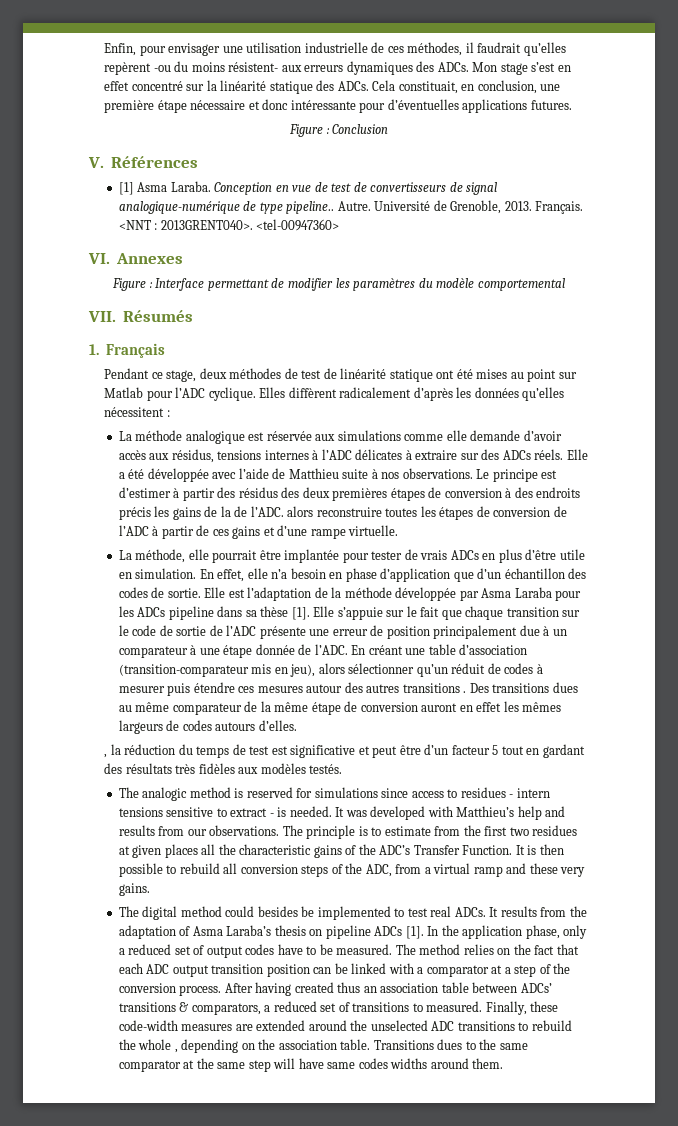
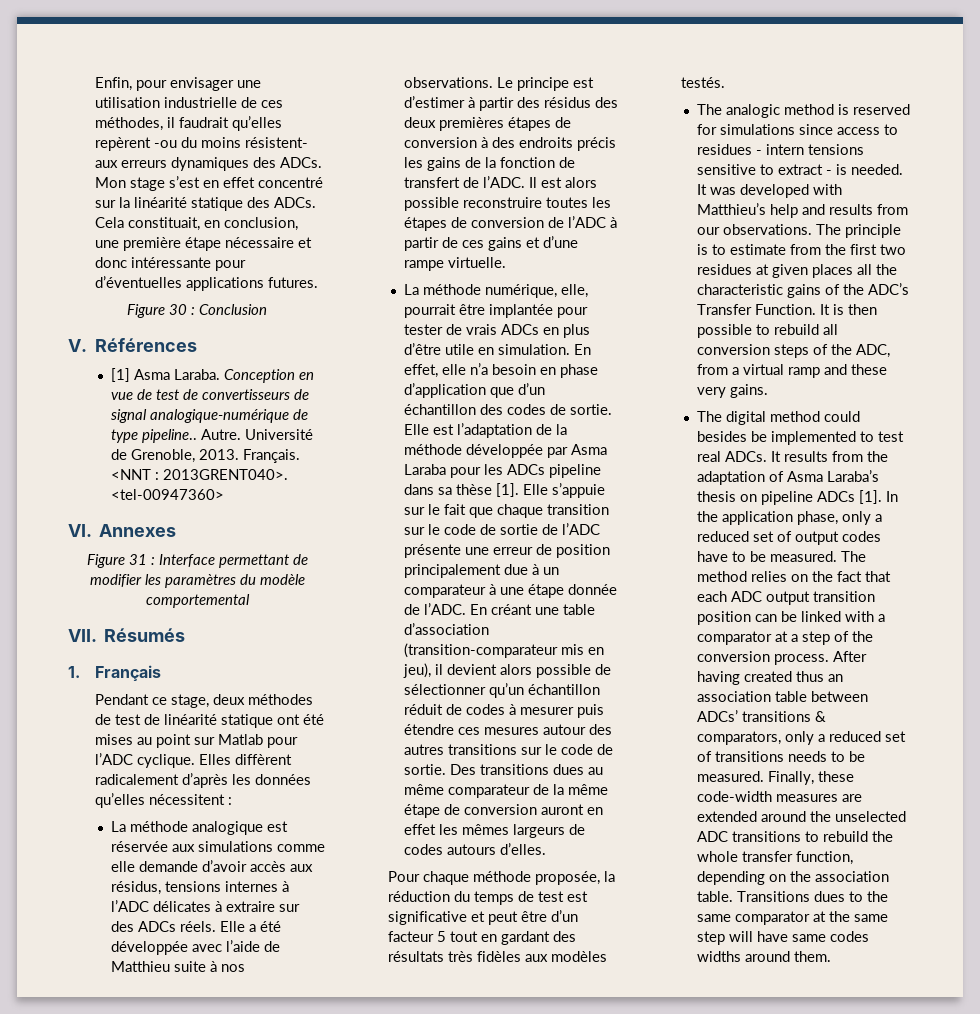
- Figure : Conclusion
+ Figure 30 : Conclusion
- Figure : Interface permettant de modifier les paramètres du modèle comportemental
+ Figure 31 : Interface permettant de modifier les paramètres du modèle comportemental
- Le principe est d’estimer à partir des résidus des deux premières étapes de conversion à des endroits précis les gains de la de l’ADC. alors reconstruire toutes les étapes de conversion de l’ADC à partir de ces gains et d’une rampe virtuelle.
+ Le principe est d’estimer à partir des résidus des deux premières étapes de conversion à des endroits précis les gains de la fonction de transfert de l’ADC. Il est alors possible reconstruire toutes les étapes de conversion de l’ADC à partir de ces gains et d’une rampe virtuelle.
- La méthode, elle pourrait être implantée pour tester de vrais ADCs en plus d’être utile en simulation.
+ La méthode numérique, elle, pourrait être implantée pour tester de vrais ADCs en plus d’être utile en simulation.
- En créant une table d’association (transition-comparateur mis en jeu), alors sélectionner qu’un réduit de codes à mesurer puis étendre ces mesures autour des autres transitions .
+ En créant une table d’association (transition-comparateur mis en jeu), il devient alors possible de sélectionner qu’un échantillon réduit de codes à mesurer puis étendre ces mesures autour des autres transitions sur le code de sortie.
- , la réduction du temps de test est significative et peut être d’un facteur 5 tout en gardant des résultats très fidèles aux modèles testés.
+ Pour chaque méthode proposée, la réduction du temps de test est significative et peut être d’un facteur 5 tout en gardant des résultats très fidèles aux modèles testés.
- After having created thus an association table between ADCs’ transitions & comparators, a reduced set of transitions to measured.
+ After having created thus an association table between ADCs’ transitions & comparators, only a reduced set of transitions needs to be measured.
- Finally, these code-width measures are extended around the unselected ADC transitions to rebuild the whole , depending on the association table.
+ Finally, these code-width measures are extended around the unselected ADC transitions to rebuild the whole transfer function, depending on the association table.

